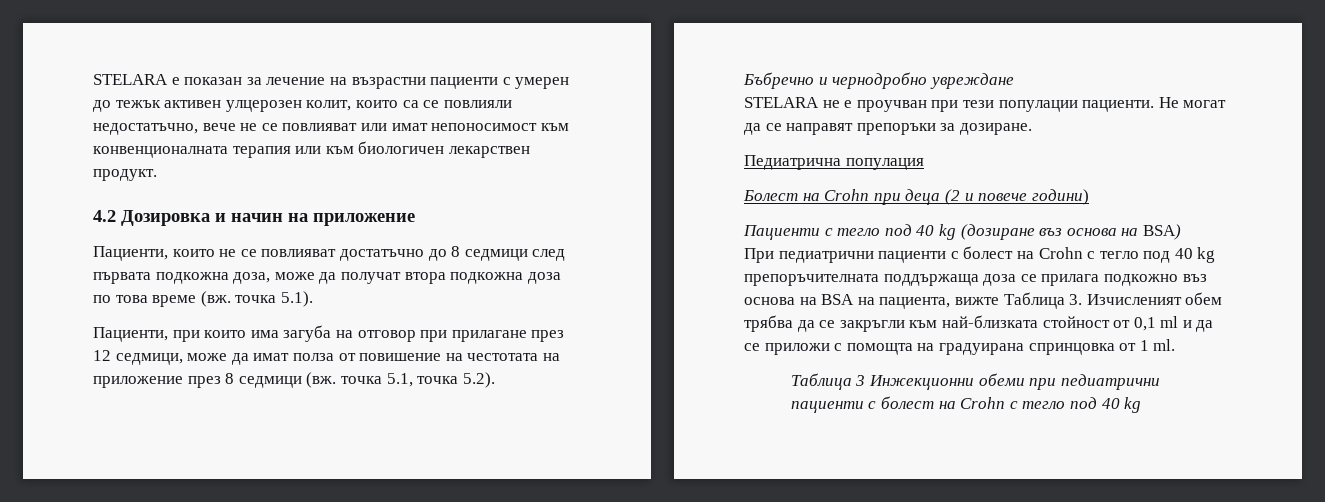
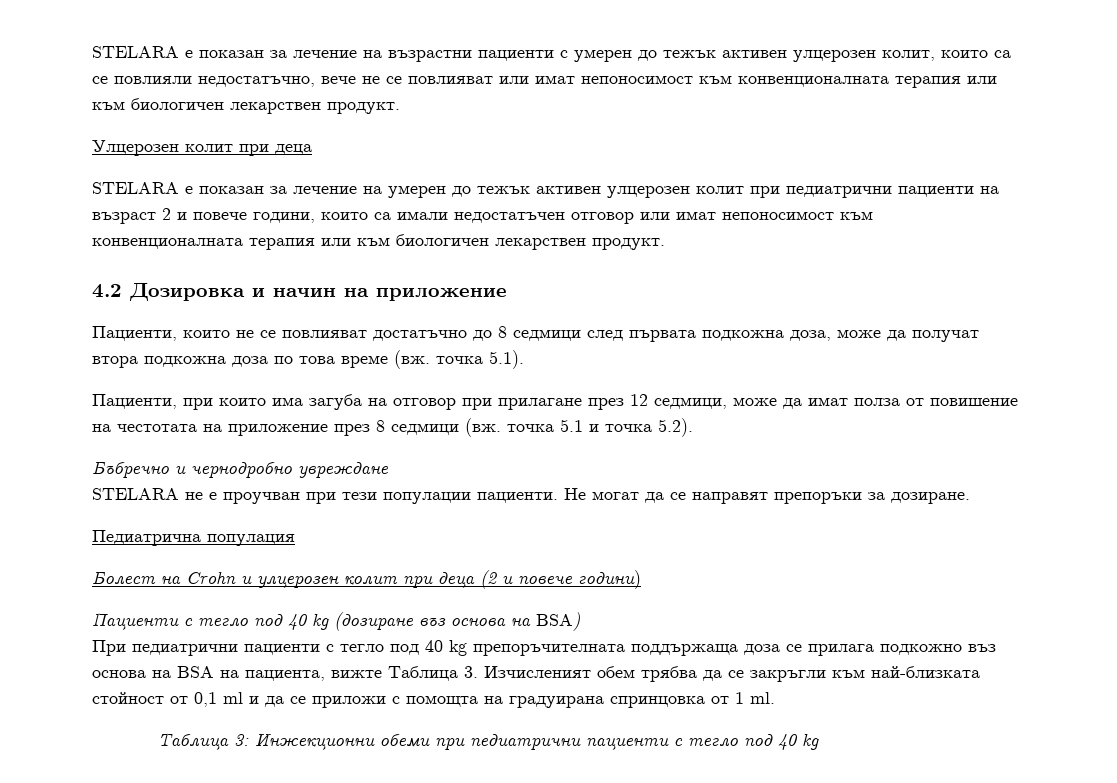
+ Улцерозен колит при деца
+ STELARA е показан за лечение на умерен до тежък активен улцерозен колит при педиатрични пациенти на възраст 2 и повече години, които са имали недостатъчен отговор или имат непоносимост към конвенционалната терапия или към биологичен лекарствен продукт.
- Пациенти, при които има загуба на отговор при прилагане през 12 седмици, може да имат полза от повишение на честотата на приложение през 8 седмици (вж. точка 5.1, точка 5.2).
+ Пациенти, при които има загуба на отговор при прилагане през 12 седмици, може да имат полза от повишение на честотата на приложение през 8 седмици (вж. точка 5.1 и точка 5.2).
- Болест на Crohn при деца (2 и повече години)
+ Болест на Crohn и улцерозен колит при деца (2 и повече години)
- При педиатрични пациенти с болест на Crohn с тегло под 40 kg препоръчителната поддържаща доза се прилага подкожно въз основа на BSA на пациента, вижте Таблица 3. Изчисленият обем трябва да се закръгли към най-близката стойност от 0,1 ml и да се приложи с помощта на градуирана спринцовка от 1 ml.
+ При педиатрични пациенти с тегло под 40 kg препоръчителната поддържаща доза се прилага подкожно въз основа на BSA на пациента, вижте Таблица 3. Изчисленият обем трябва да се закръгли към най-близката стойност от 0,1 ml и да се приложи с помощта на градуирана спринцовка от 1 ml.
- Таблица 3 Инжекционни обеми при педиатрични пациенти с болест на Crohn с тегло под 40 kg
+ Таблица 3: Инжекционни обеми при педиатрични пациенти с тегло под 40 kg

